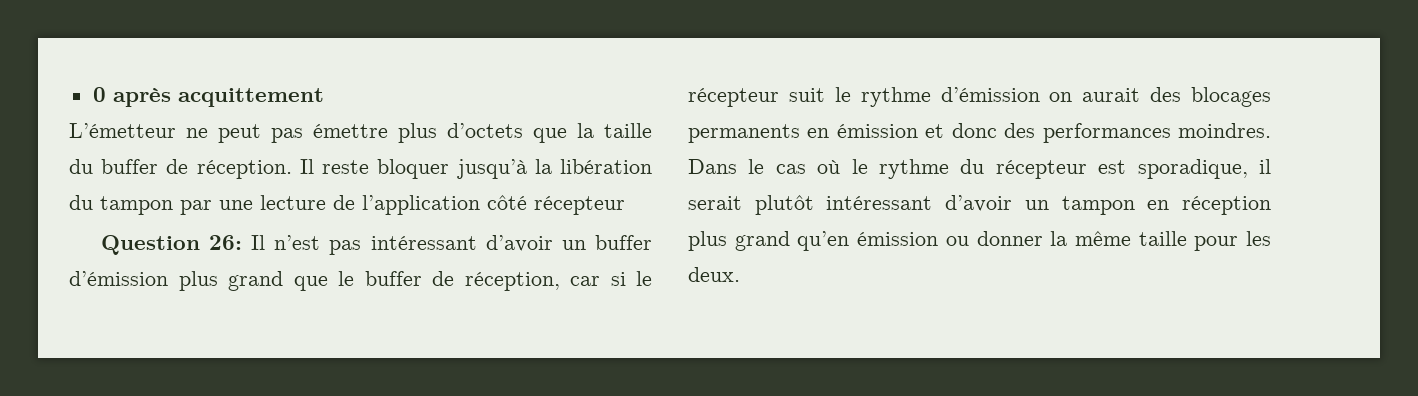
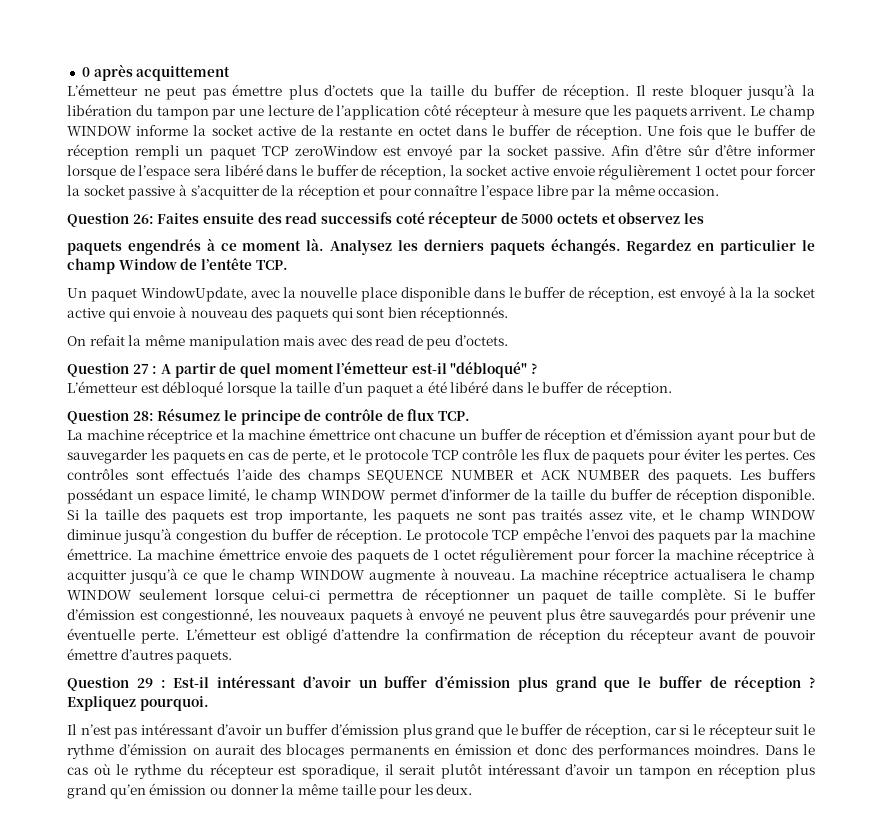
- Il reste bloquer jusqu’à la libération du tampon par une lecture de l’application côté récepteur
- Question 26: Il n’est pas intéressant d’avoir un buffer d’émission plus grand que le buffer de réception, car si le récepteur suit le rythme d’émission on aurait des blocages permanents en émission et donc des performances moindres.
+ Il reste bloquer jusqu’à la libération du tampon par une lecture de l’application côté récepteur à mesure que les paquets arrivent. Le champ WINDOW informe la socket active de la restante en octet dans le buffer de réception. Une fois que le buffer de réception rempli un paquet TCP zeroWindow est envoyé par la socket passive. Afin d’être sûr d’être informer lorsque de l’espace sera libéré dans le buffer de réception, la socket active envoie régulièrement 1 octet pour forcer la socket passive à s’acquitter de la réception et pour connaître l’espace libre par la même occasion.
+ Question 26: Faites ensuite des read successifs coté récepteur de 5000 octets et observez les
+ paquets engendrés à ce moment là. Analysez les derniers paquets échangés. Regardez en particulier le champ Window de l’entête TCP.
+ Un paquet WindowUpdate, avec la nouvelle place disponible dans le buffer de réception, est envoyé à la la socket active qui envoie à nouveau des paquets qui sont bien réceptionnés.
+ On refait la même manipulation mais avec des read de peu d’octets.
+ Question 27 : A partir de quel moment l’émetteur est-il "débloqué" ?
+ L’émetteur est débloqué lorsque la taille d’un paquet a été libéré dans le buffer de réception.
+ Question 28: Résumez le principe de contrôle de flux TCP.
+ La machine réceptrice et la machine émettrice ont chacune un buffer de réception et d’émission ayant pour but de sauvegarder les paquets en cas de perte, et le protocole TCP contrôle les flux de paquets pour éviter les pertes. Ces contrôles sont effectués l’aide des champs SEQUENCE NUMBER et ACK NUMBER des paquets. Les buffers possédant un espace limité, le champ WINDOW permet d’informer de la taille du buffer de réception disponible. Si la taille des paquets est trop importante, les paquets ne sont pas traités assez vite, et le champ WINDOW diminue jusqu’à congestion du buffer de réception. Le protocole TCP empêche l’envoi des paquets par la machine émettrice. La machine émettrice envoie des paquets de 1 octet régulièrement pour forcer la machine réceptrice à acquitter jusqu’à ce que le champ WINDOW augmente à nouveau. La machine réceptrice actualisera le champ WINDOW seulement lorsque celui-ci permettra de réceptionner un paquet de taille complète. Si le buffer d’émission est congestionné, les nouveaux paquets à envoyé ne peuvent plus être sauvegardés pour prévenir une éventuelle perte. L’émetteur est obligé d’attendre la confirmation de réception du récepteur avant de pouvoir émettre d’autres paquets.
+ Question 29 : Est-il intéressant d’avoir un buffer d’émission plus grand que le buffer de réception ? Expliquez pourquoi.
+ Il n’est pas intéressant d’avoir un buffer d’émission plus grand que le buffer de réception, car si le récepteur suit le rythme d’émission on aurait des blocages permanents en émission et donc des performances moindres.

